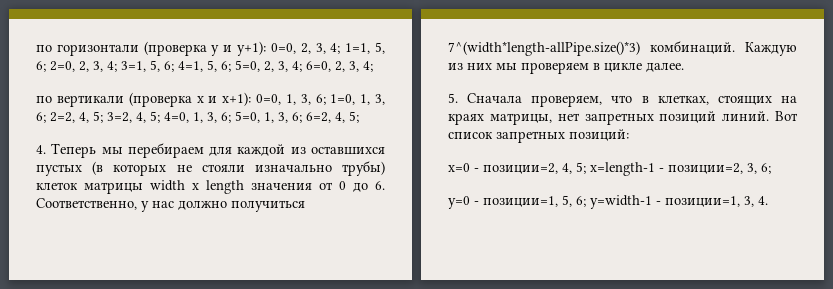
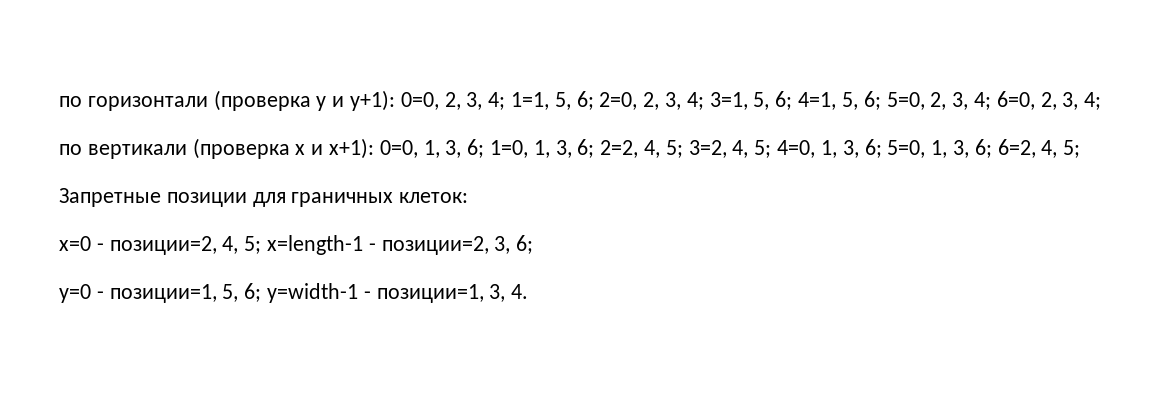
- 4. Теперь мы перебираем для каждой из оставшихся пустых (в которых не стояли изначально трубы) клеток матрицы width х length значения от 0 до 6. Соответственно, у нас должно получиться 7^(width*length-allPipe.size()*3) комбинаций. Каждую из них мы проверяем в цикле далее.
- 5. Сначала проверяем, что в клетках, стоящих на краях матрицы, нет запретных позиций линий. Вот список запретных позиций:
+ Запретные позиции для граничных клеток:

